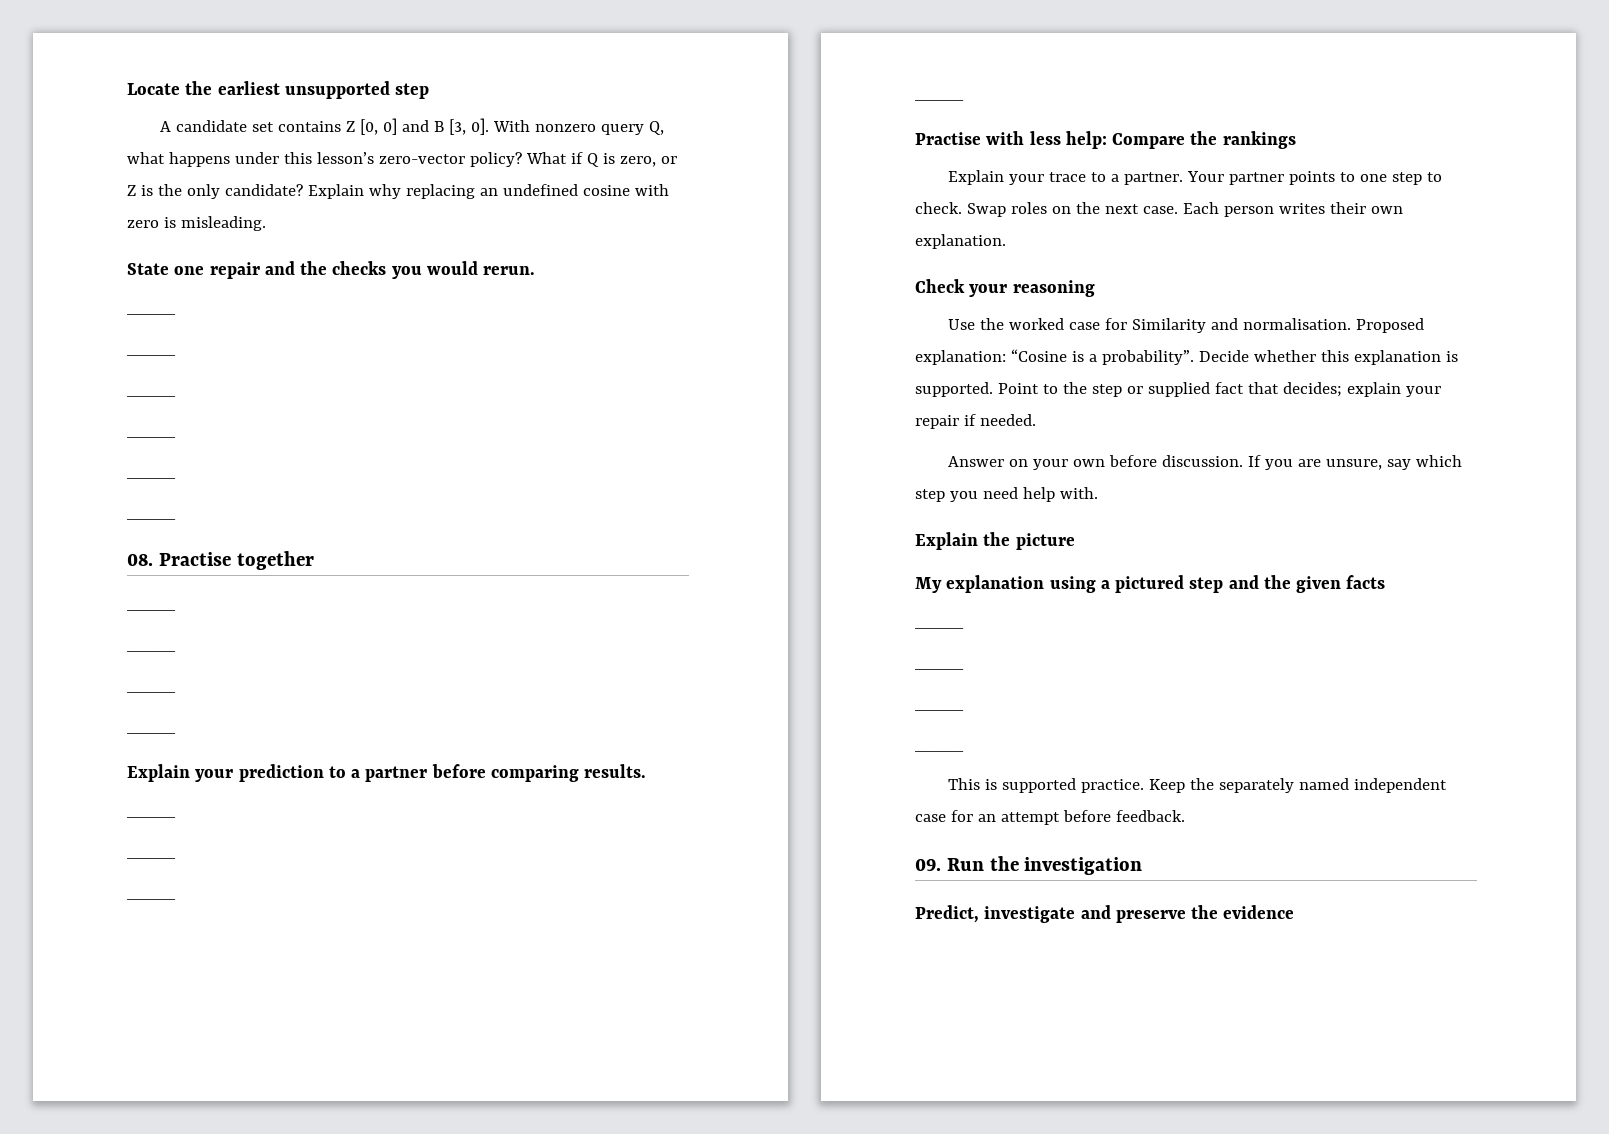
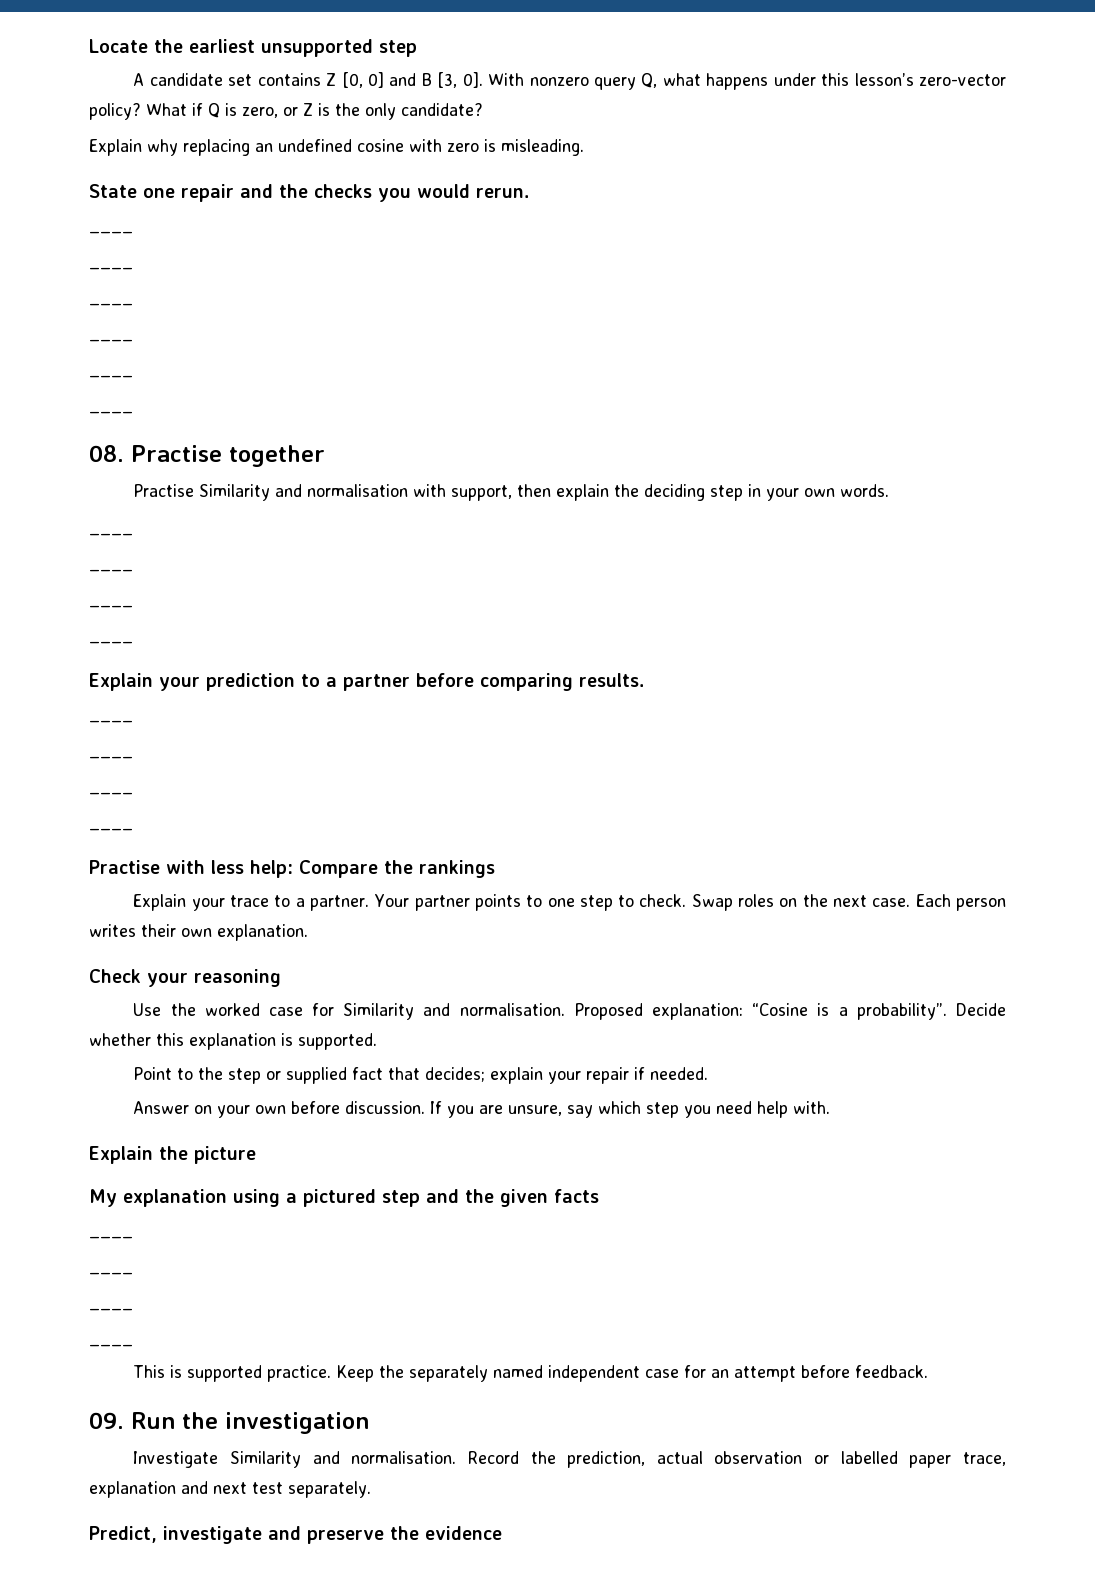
- What if Q is zero, or Z is the only candidate? Explain why replacing an undefined cosine with zero is misleading.
+ What if Q is zero, or Z is the only candidate?
+ Explain why replacing an undefined cosine with zero is misleading.
+ Practise Similarity and normalisation with support, then explain the deciding step in your own words.
- Decide whether this explanation is supported. Point to the step or supplied fact that decides; explain your repair if needed.
+ Decide whether this explanation is supported.
+ Point to the step or supplied fact that decides; explain your repair if needed.
+ Investigate Similarity and normalisation. Record the prediction, actual observation or labelled paper trace, explanation and next test separately.

